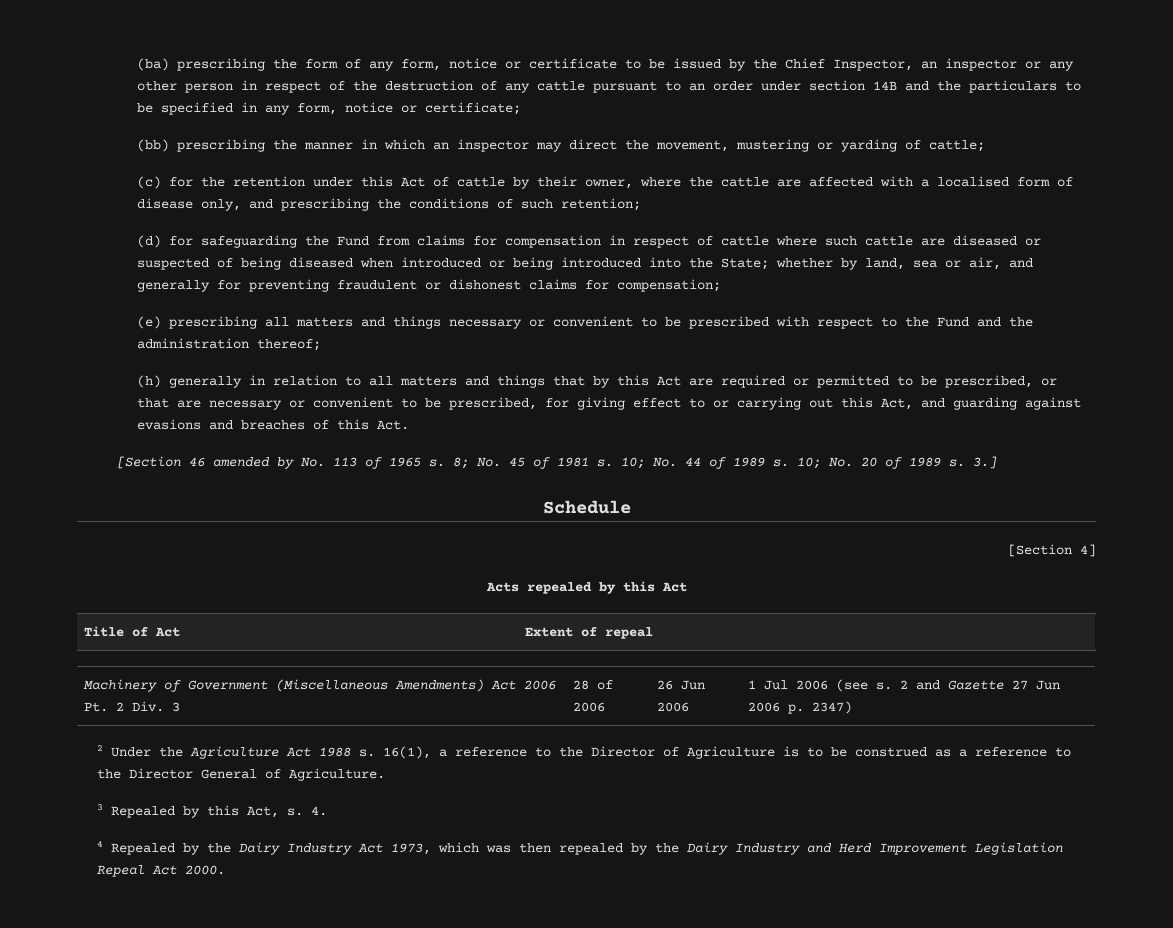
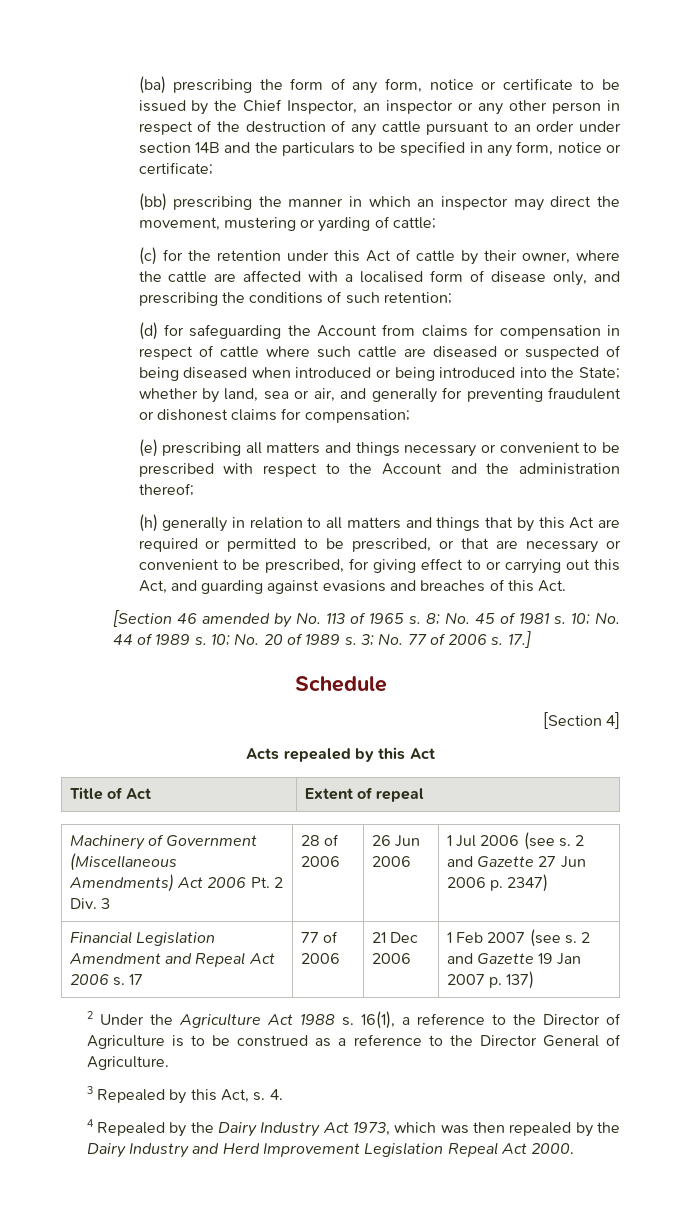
- (d) for safeguarding the Fund from claims for compensation in respect of cattle where such cattle are diseased or suspected of being diseased when introduced or being introduced into the State; whether by land, sea or air, and generally for preventing fraudulent or dishonest claims for compensation;
+ (d) for safeguarding the Account from claims for compensation in respect of cattle where such cattle are diseased or suspected of being diseased when introduced or being introduced into the State; whether by land, sea or air, and generally for preventing fraudulent or dishonest claims for compensation;
- (e) prescribing all matters and things necessary or convenient to be prescribed with respect to the Fund and the administration thereof;
+ (e) prescribing all matters and things necessary or convenient to be prescribed with respect to the Account and the administration thereof;
- 3.]
+ 3; No. 77 of 2006 s. 17.]
+ Financial Legislation Amendment and Repeal Act 2006 s. 17 | 77 of 2006 | 21 Dec 2006 | 1 Feb 2007 (see s. 2 and Gazette 19 Jan 2007 p. 137)

